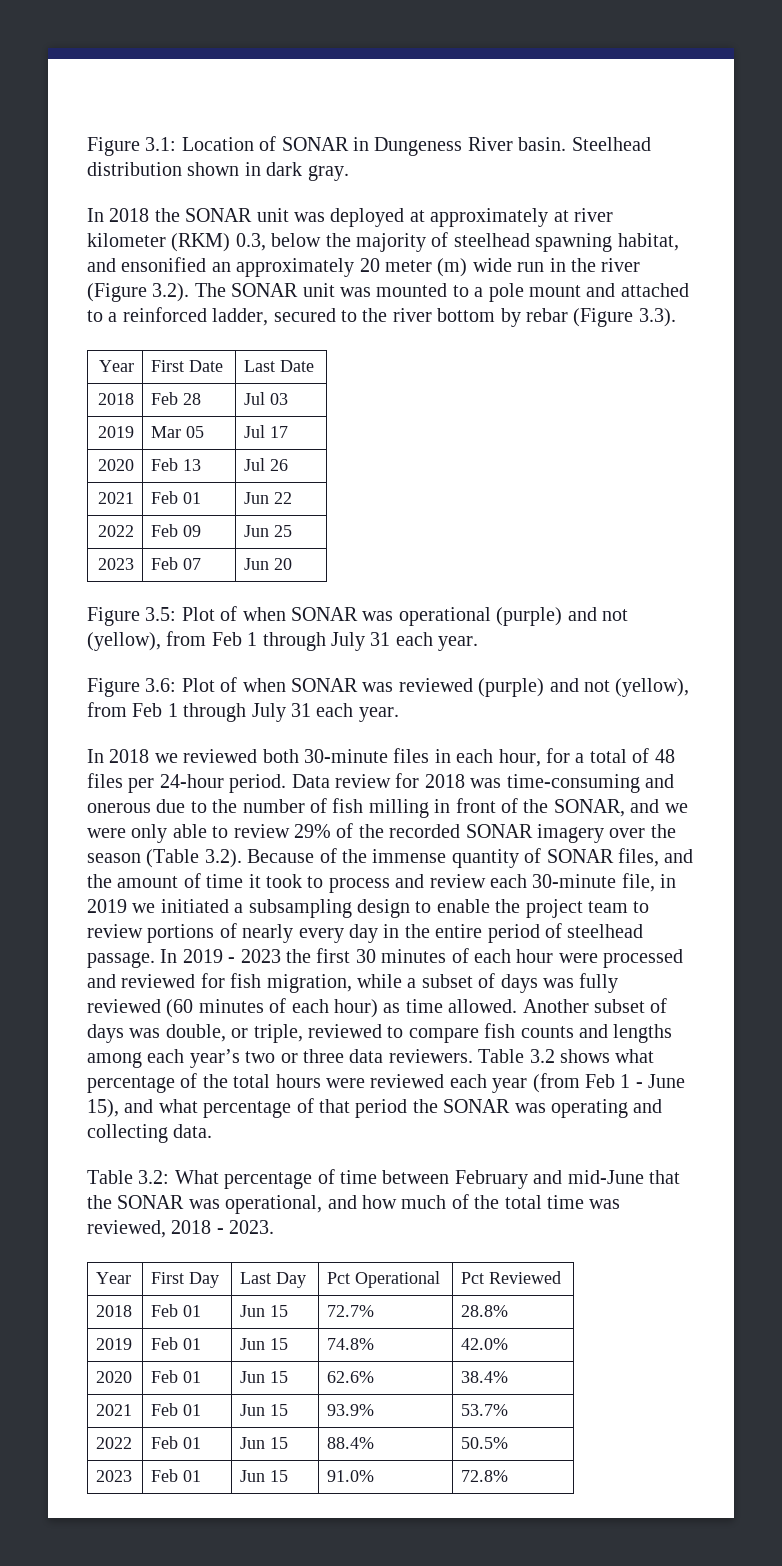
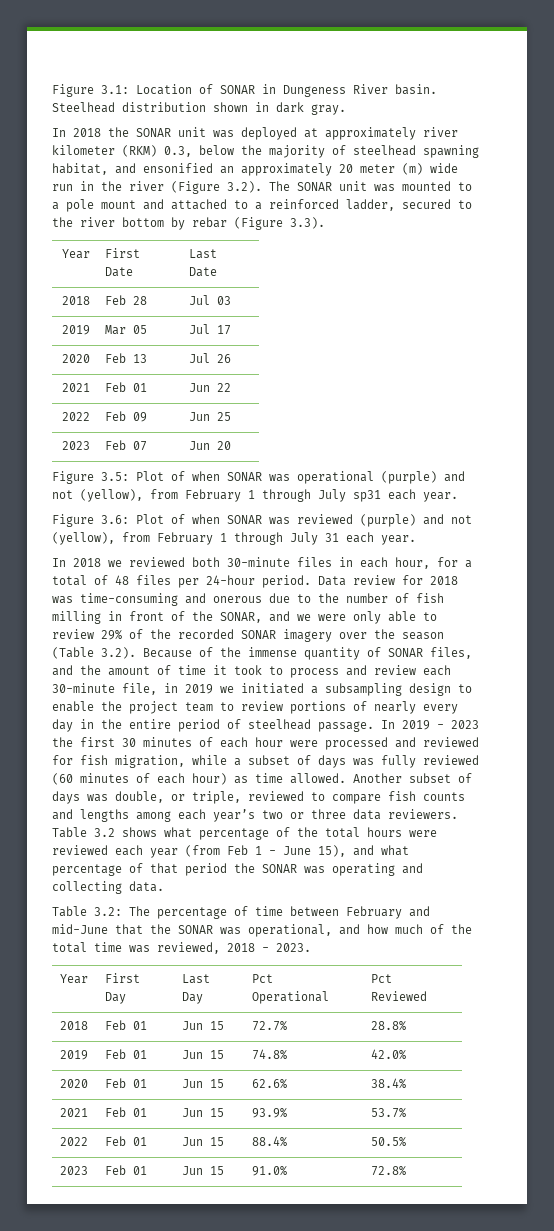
- In 2018 the SONAR unit was deployed at approximately at river kilometer (RKM) 0.3, below the majority of steelhead spawning habitat, and ensonified an approximately 20 meter (m) wide run in the river (Figure 3.2). The SONAR unit was mounted to a pole mount and attached to a reinforced ladder, secured to the river bottom by rebar (Figure 3.3).
+ In 2018 the SONAR unit was deployed at approximately river kilometer (RKM) 0.3, below the majority of steelhead spawning habitat, and ensonified an approximately 20 meter (m) wide run in the river (Figure 3.2). The SONAR unit was mounted to a pole mount and attached to a reinforced ladder, secured to the river bottom by rebar (Figure 3.3).
- Figure 3.5: Plot of when SONAR was operational (purple) and not (yellow), from Feb 1 through July 31 each year.
+ Figure 3.5: Plot of when SONAR was operational (purple) and not (yellow), from February 1 through July sp31 each year.
- Figure 3.6: Plot of when SONAR was reviewed (purple) and not (yellow), from Feb 1 through July 31 each year.
+ Figure 3.6: Plot of when SONAR was reviewed (purple) and not (yellow), from February 1 through July 31 each year.
- Table 3.2: What percentage of time between February and mid-June that the SONAR was operational, and how much of the total time was reviewed, 2018 - 2023.
+ Table 3.2: The percentage of time between February and mid-June that the SONAR was operational, and how much of the total time was reviewed, 2018 - 2023.

